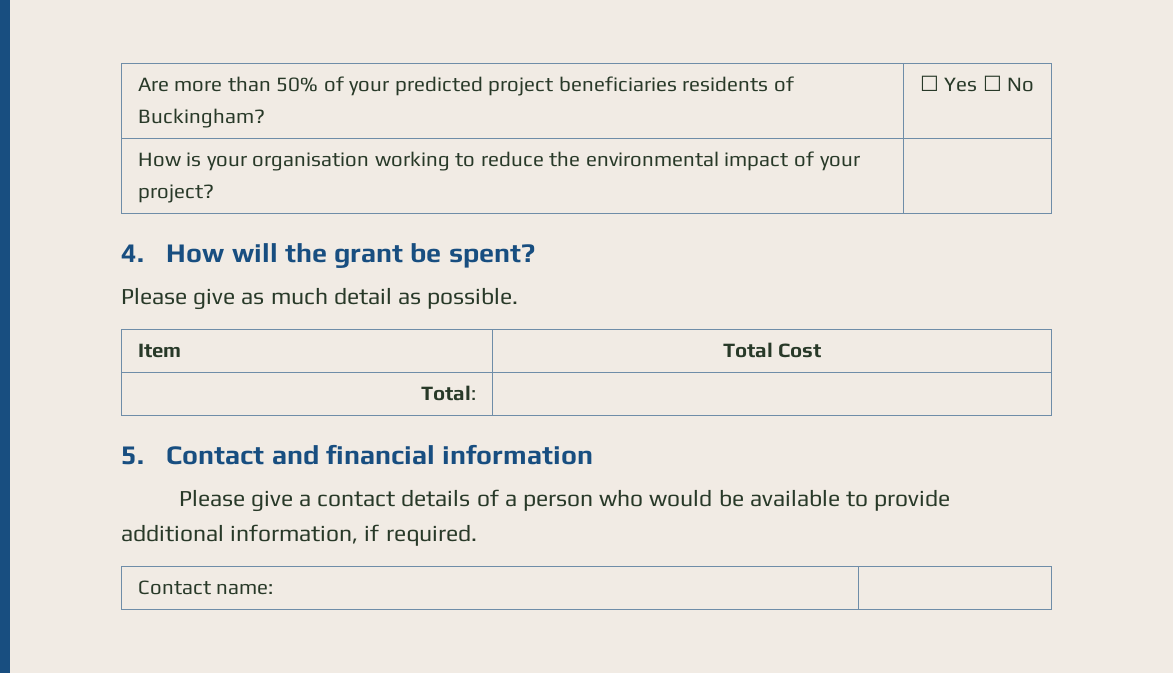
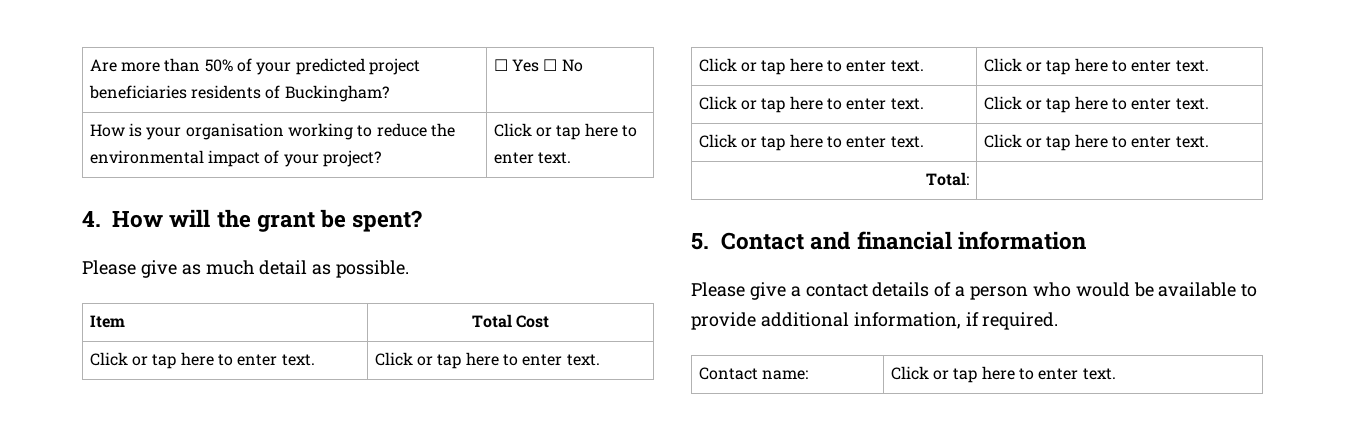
- How is your organisation working to reduce the environmental impact of your project? |
+ How is your organisation working to reduce the environmental impact of your project? | Click or tap here to enter text.
  Item | Total Cost
+ Click or tap here to enter text. | Click or tap here to enter text.
+ Click or tap here to enter text. | Click or tap here to enter text.
+ Click or tap here to enter text. | Click or tap here to enter text.
+ Click or tap here to enter text. | Click or tap here to enter text.
- Contact name: |
+ Contact name: | Click or tap here to enter text.

